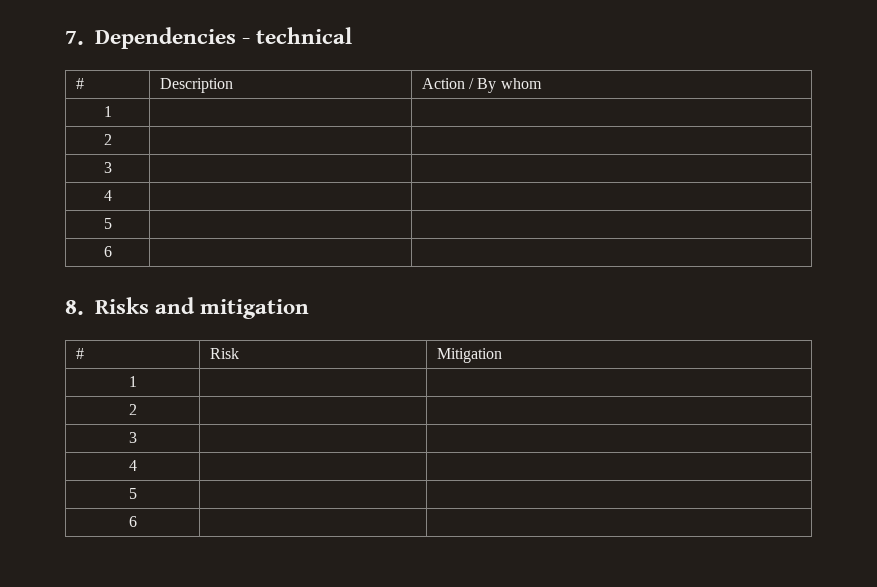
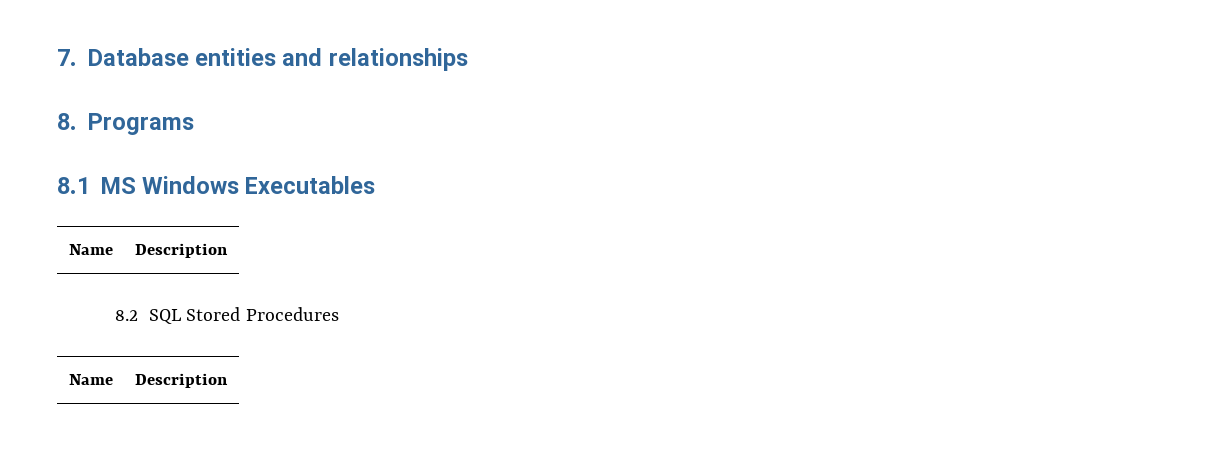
- 7. Dependencies - technical
- # | Description | Action / By whom
- 1 | |
- 2 | |
- 3 | |
- 4 | |
- 5 | |
- 6 | |
- 8. Risks and mitigation
- # | Risk | Mitigation
- 1 | |
- 2 | |
- 3 | |
- 4 | |
- 5 | |
- 6 | |
+ 7. Database entities and relationships
+ 8. Programs
+ 8.1 MS Windows Executables
+ Name | Description
+ 8.2 SQL Stored Procedures
+ Name | Description

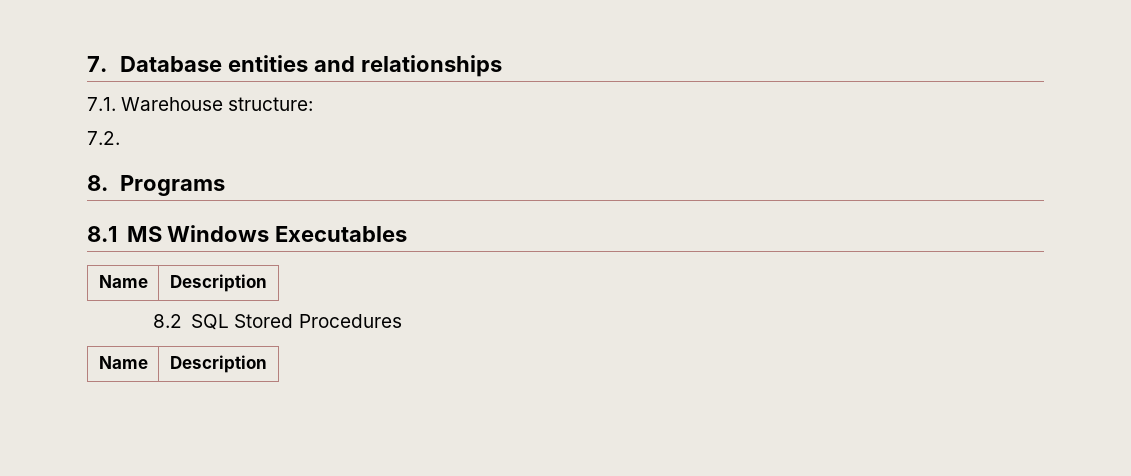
+ 7.1. Warehouse structure:
+ 7.2.

